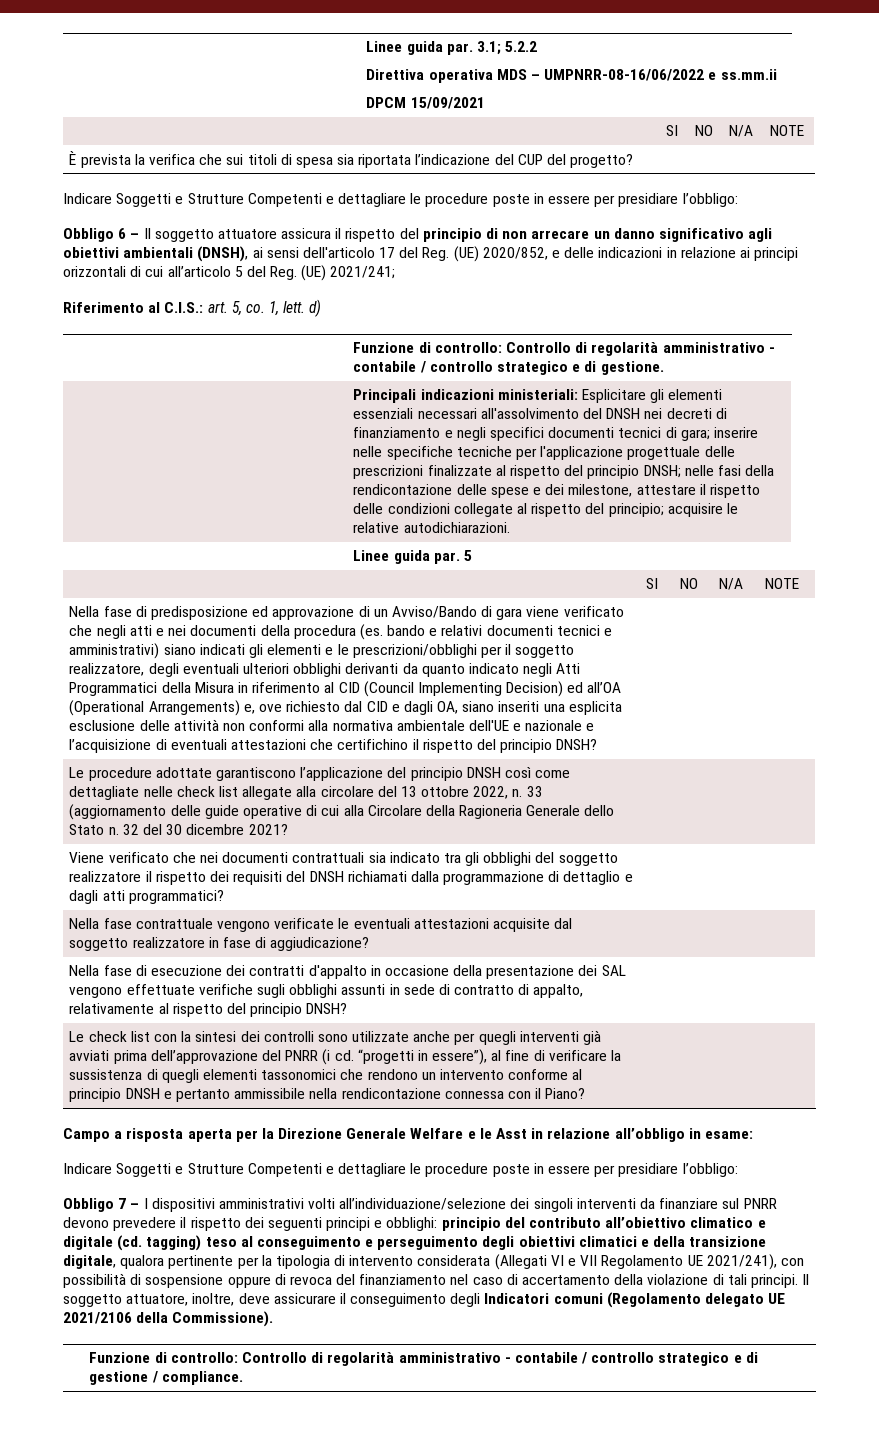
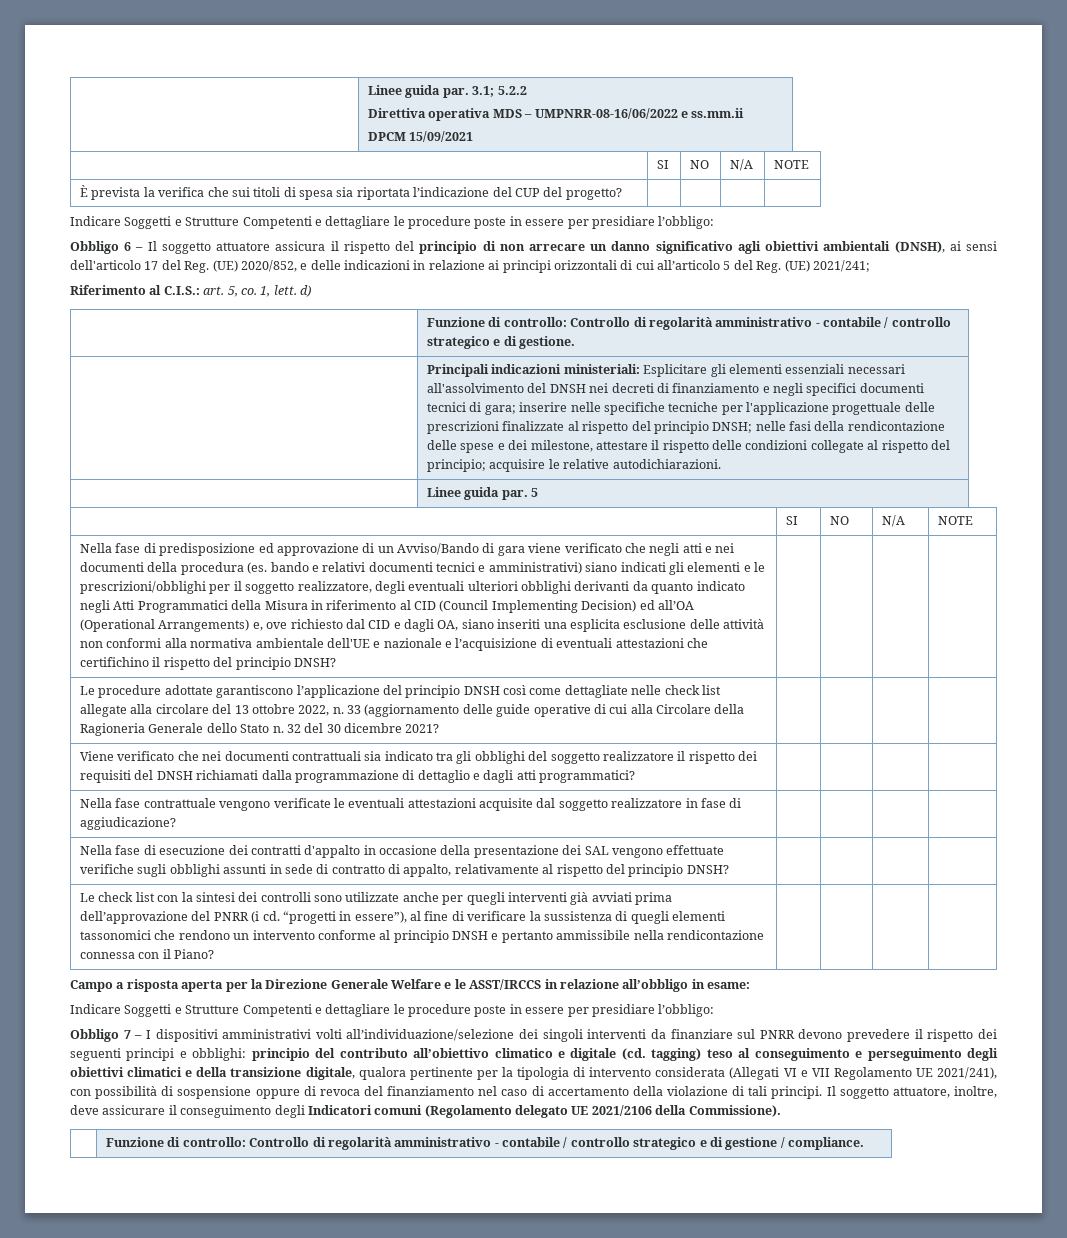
- Campo a risposta aperta per la Direzione Generale Welfare e le Asst in relazione all’obbligo in esame:
+ Campo a risposta aperta per la Direzione Generale Welfare e le ASST/IRCCS in relazione all’obbligo in esame:

